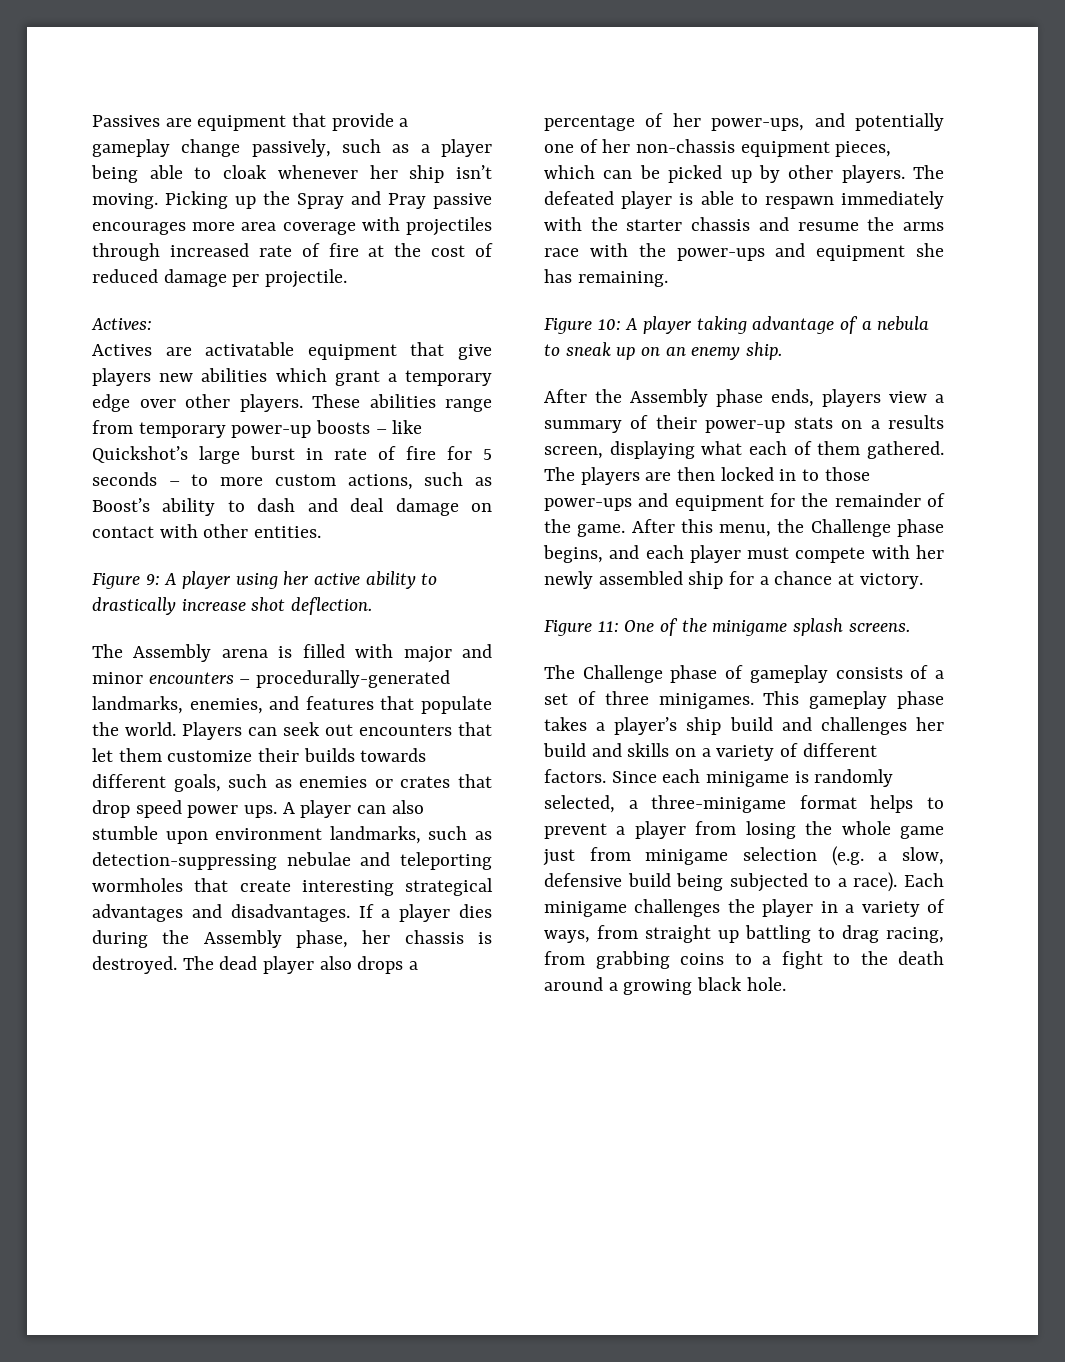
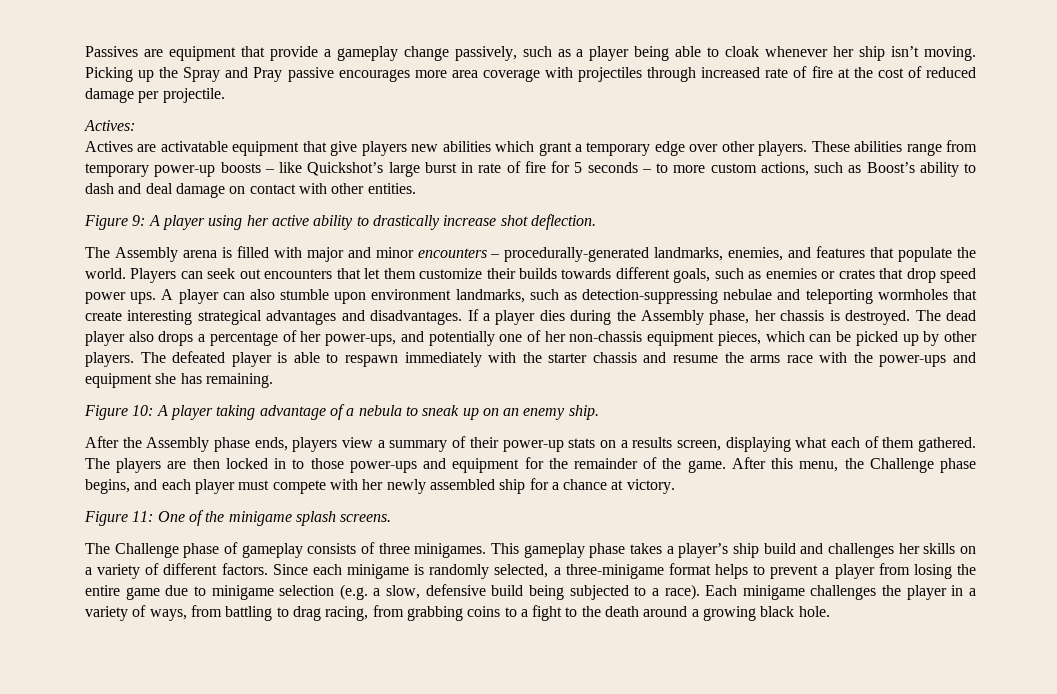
- The Challenge phase of gameplay consists of a set of three minigames.
+ The Challenge phase of gameplay consists of three minigames.
- This gameplay phase takes a player’s ship build and challenges her build and skills on a variety of different factors.
+ This gameplay phase takes a player’s ship build and challenges her skills on a variety of different factors.
- Since each minigame is randomly selected, a three-minigame format helps to prevent a player from losing the whole game just from minigame selection (e.g. a slow, defensive build being subjected to a race).
+ Since each minigame is randomly selected, a three-minigame format helps to prevent a player from losing the entire game due to minigame selection (e.g. a slow, defensive build being subjected to a race).
- Each minigame challenges the player in a variety of ways, from straight up battling to drag racing, from grabbing coins to a fight to the death around a growing black hole.
+ Each minigame challenges the player in a variety of ways, from battling to drag racing, from grabbing coins to a fight to the death around a growing black hole.

